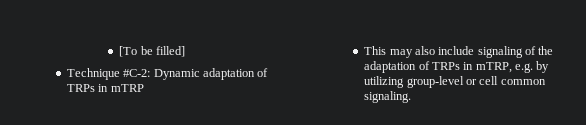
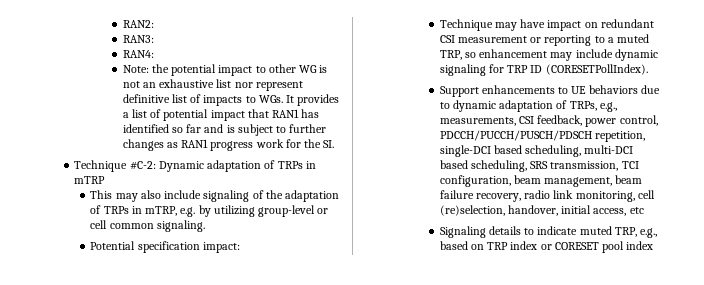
- [To be filled]
+ RAN2:
+ RAN3:
+ RAN4:
+ Note: the potential impact to other WG is not an exhaustive list nor represent definitive list of impacts to WGs. It provides a list of potential impact that RAN1 has identified so far and is subject to further changes as RAN1 progress work for the SI.
+ Potential specification impact:
+ Technique may have impact on redundant CSI measurement or reporting to a muted TRP, so enhancement may include dynamic signaling for TRP ID (CORESETPollIndex).
+ Support enhancements to UE behaviors due to dynamic adaptation of TRPs, e.g., measurements, CSI feedback, power control, PDCCH/PUCCH/PUSCH/PDSCH repetition, single-DCI based scheduling, multi-DCI based scheduling, SRS transmission, TCI configuration, beam management, beam failure recovery, radio link monitoring, cell (re)selection, handover, initial access, etc
+ Signaling details to indicate muted TRP, e.g., based on TRP index or CORESET pool index

